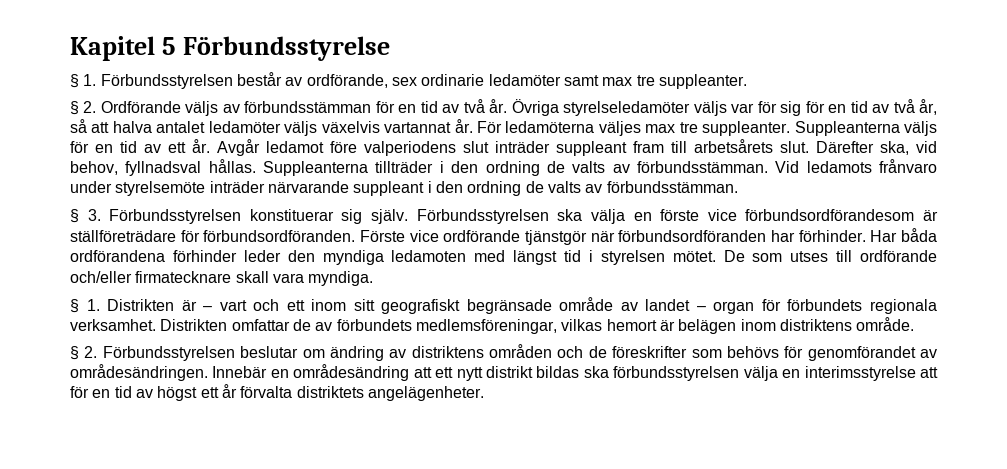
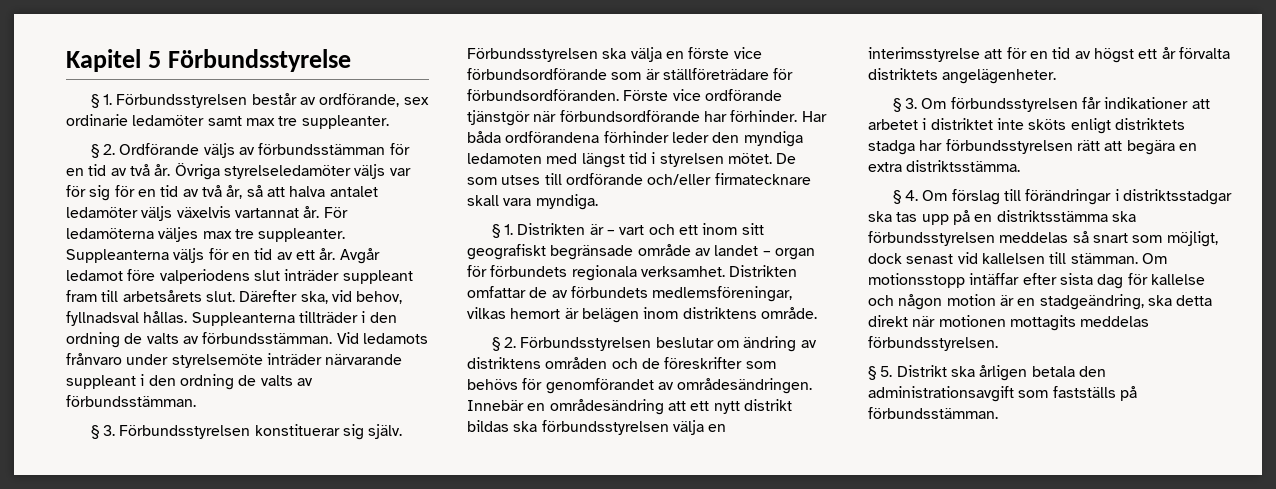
- Förbundsstyrelsen ska välja en förste vice förbundsordförandesom är ställföreträdare för förbundsordföranden.
+ Förbundsstyrelsen ska välja en förste vice förbundsordförande som är ställföreträdare för förbundsordföranden.
- Förste vice ordförande tjänstgör när förbundsordföranden har förhinder.
+ Förste vice ordförande tjänstgör när förbundsordförande har förhinder.
+ § 3. Om förbundsstyrelsen får indikationer att arbetet i distriktet inte sköts enligt distriktets stadga har förbundsstyrelsen rätt att begära en extra distriktsstämma.
+ § 4. Om förslag till förändringar i distriktsstadgar ska tas upp på en distriktsstämma ska förbundsstyrelsen meddelas så snart som möjligt, dock senast vid kallelsen till stämman. Om motionsstopp intäffar efter sista dag för kallelse och någon motion är en stadgeändring, ska detta direkt när motionen mottagits meddelas förbundsstyrelsen.
+ § 5. Distrikt ska årligen betala den administrationsavgift som fastställs på förbundsstämman.

